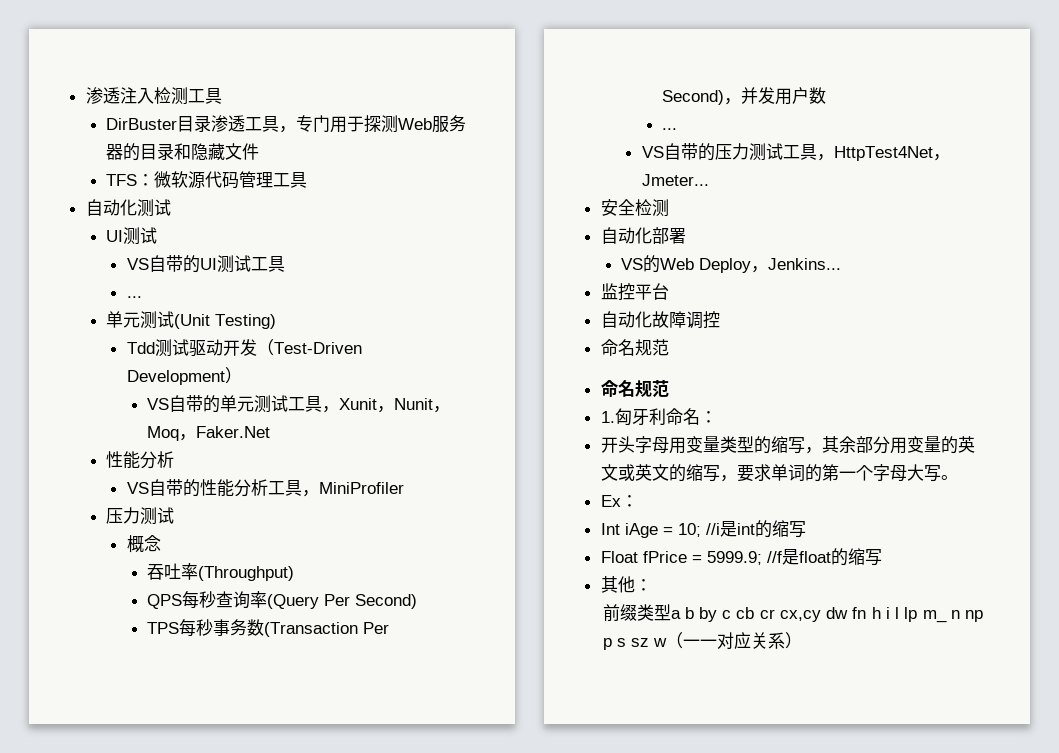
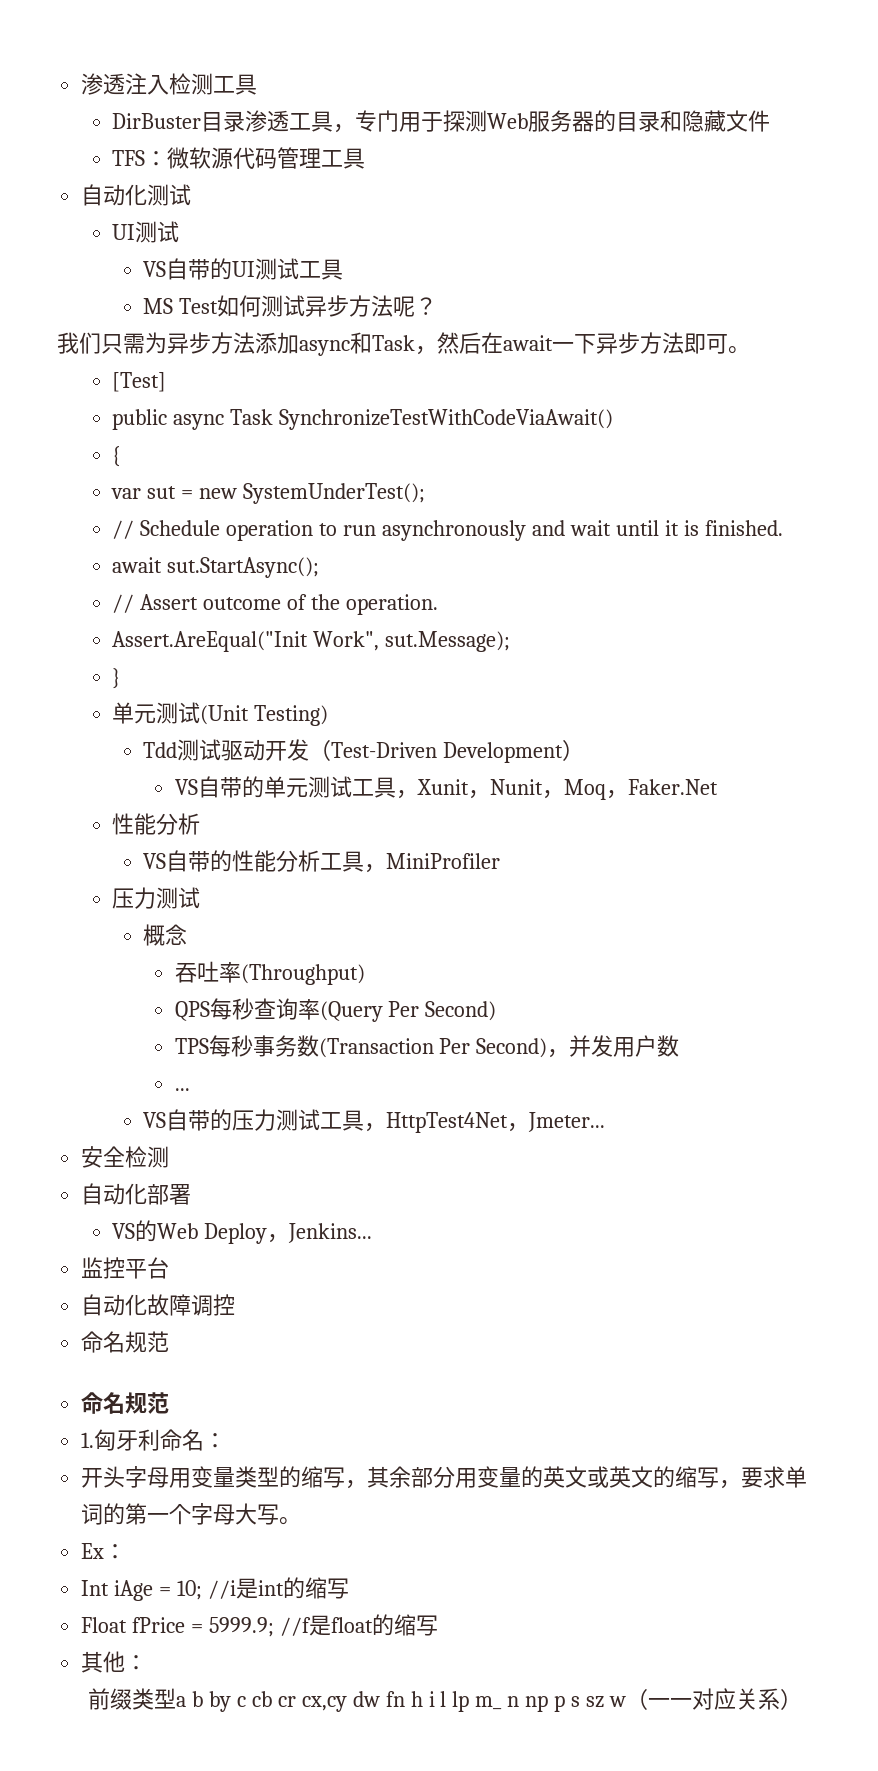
  VS自带的UI测试工具
- ...
+ MS Test如何测试异步方法呢？
+ 我们只需为异步方法添加async和Task，然后在await一下异步方法即可。
+ [Test]
+ public async Task SynchronizeTestWithCodeViaAwait()
+ {
+ var sut = new SystemUnderTest();
+ // Schedule operation to run asynchronously and wait until it is finished.
+ await sut.StartAsync();
+ // Assert outcome of the operation.
+ Assert.AreEqual("Init Work", sut.Message);
+ }

